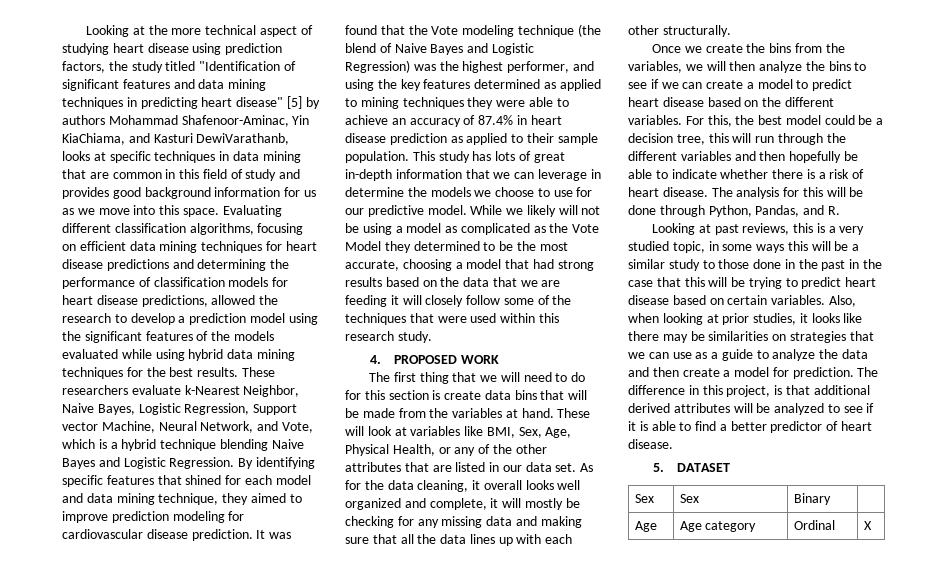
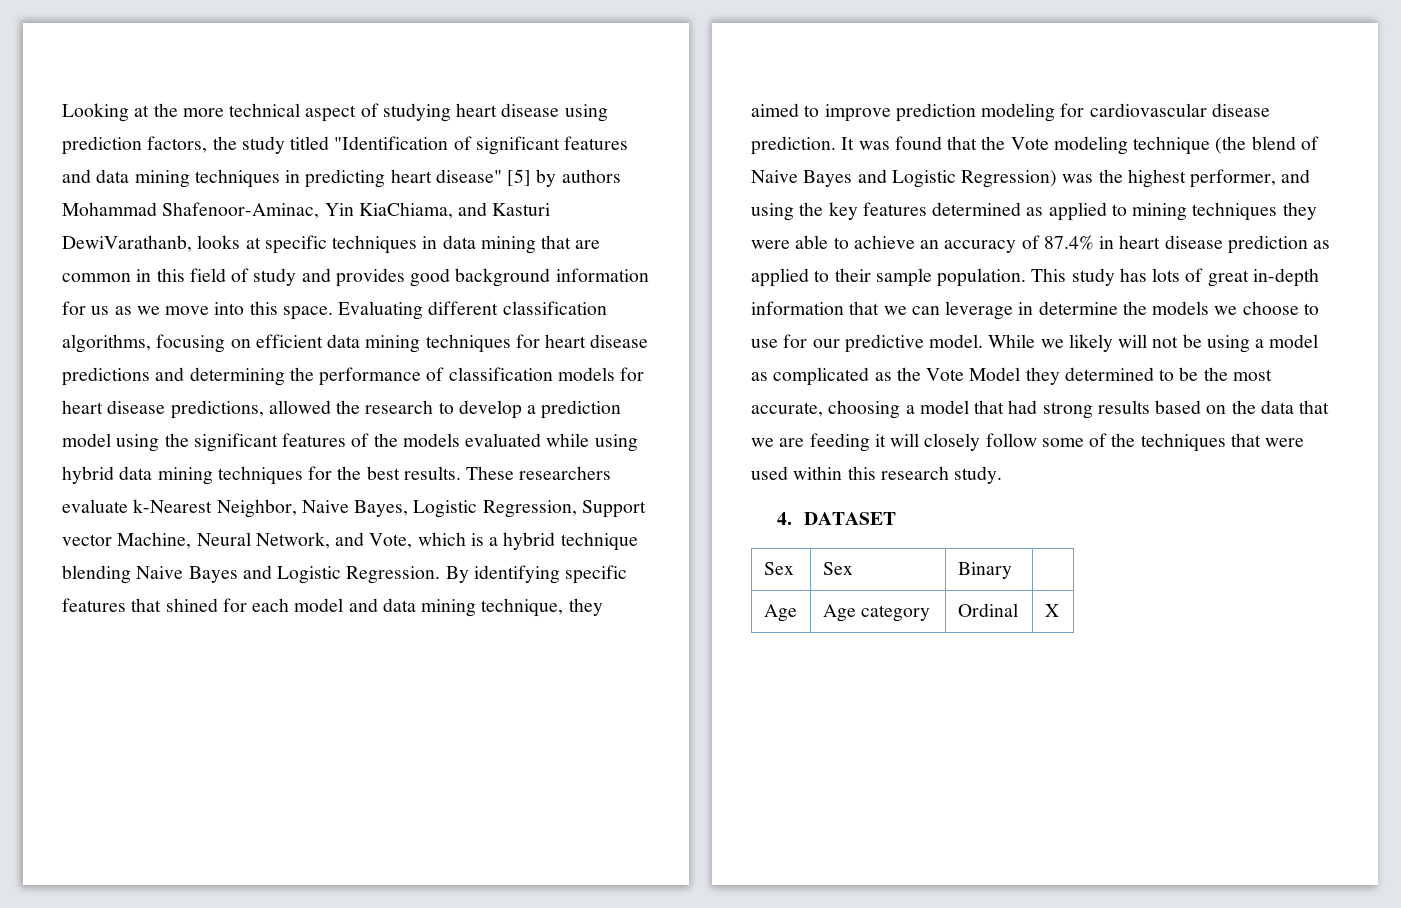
- 4. PROPOSED WORK
- The first thing that we will need to do for this section is create data bins that will be made from the variables at hand. These will look at variables like BMI, Sex, Age, Physical Health, or any of the other attributes that are listed in our data set. As for the data cleaning, it overall looks well organized and complete, it will mostly be checking for any missing data and making sure that all the data lines up with each other structurally.
- Once we create the bins from the variables, we will then analyze the bins to see if we can create a model to predict heart disease based on the different variables. For this, the best model could be a decision tree, this will run through the different variables and then hopefully be able to indicate whether there is a risk of heart disease. The analysis for this will be done through Python, Pandas, and R.
- Looking at past reviews, this is a very studied topic, in some ways this will be a similar study to those done in the past in the case that this will be trying to predict heart disease based on certain variables. Also, when looking at prior studies, it looks like there may be similarities on strategies that we can use as a guide to analyze the data and then create a model for prediction. The difference in this project, is that additional derived attributes will be analyzed to see if it is able to find a better predictor of heart disease.
- 5. DATASET
+ 4. DATASET

